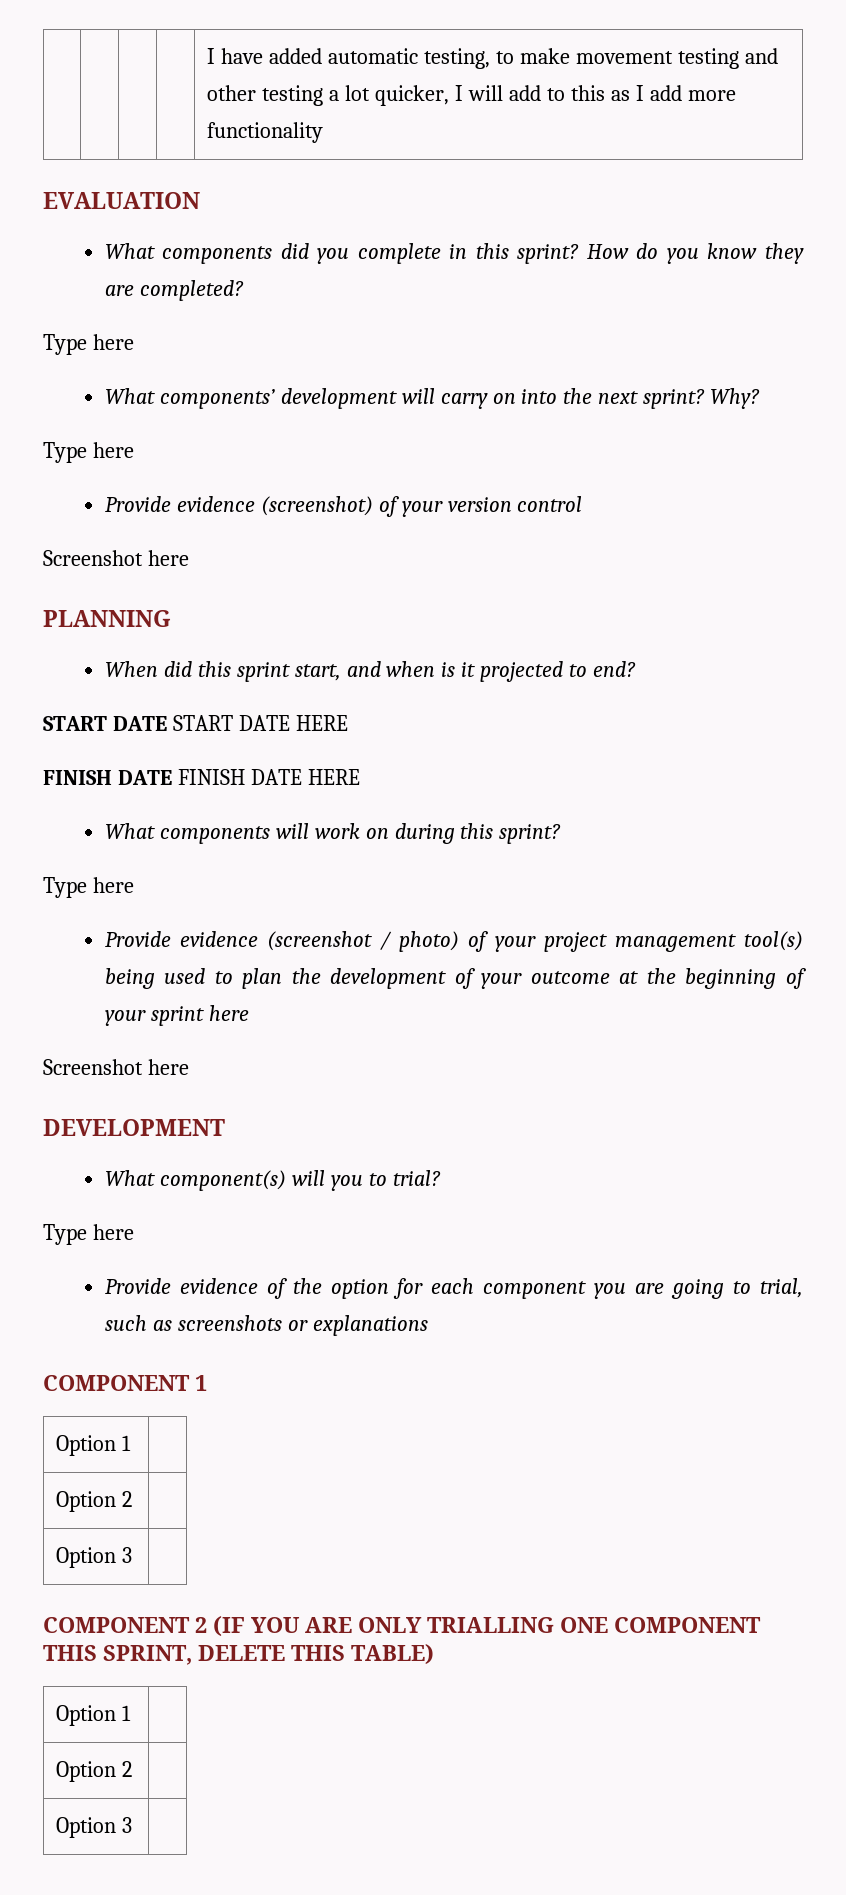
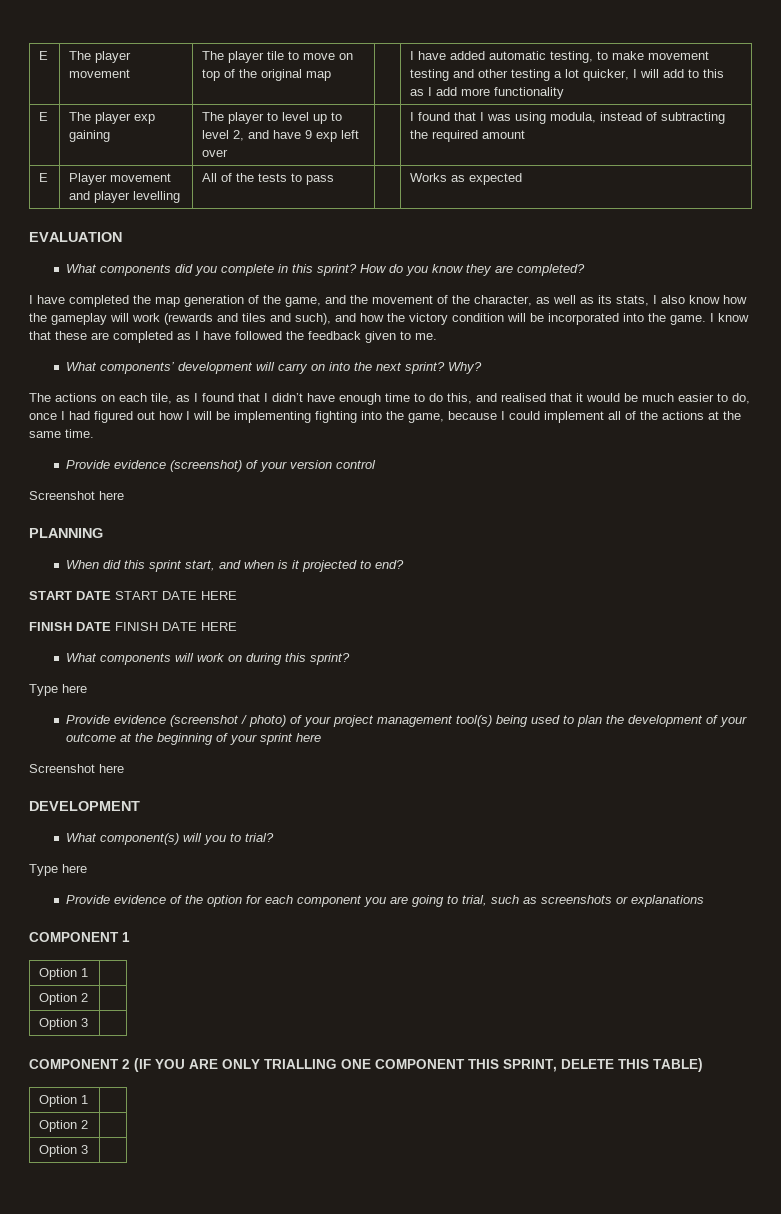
- | | | | I have added automatic testing, to make movement testing and other testing a lot quicker, I will add to this as I add more functionality
+ E | The player movement | The player tile to move on top of the original map | | I have added automatic testing, to make movement testing and other testing a lot quicker, I will add to this as I add more functionality
+ E | The player exp gaining | The player to level up to level 2, and have 9 exp left over | | I found that I was using modula, instead of subtracting the required amount
+ E | Player movement and player levelling | All of the tests to pass | | Works as expected
  How do you know they are completed?
- Type here
+ I have completed the map generation of the game, and the movement of the character, as well as its stats, I also know how the gameplay will work (rewards and tiles and such), and how the victory condition will be incorporated into the game. I know that these are completed as I have followed the feedback given to me.
  Why?
- Type here
+ The actions on each tile, as I found that I didn’t have enough time to do this, and realised that it would be much easier to do, once I had figured out how I will be implementing fighting into the game, because I could implement all of the actions at the same time.

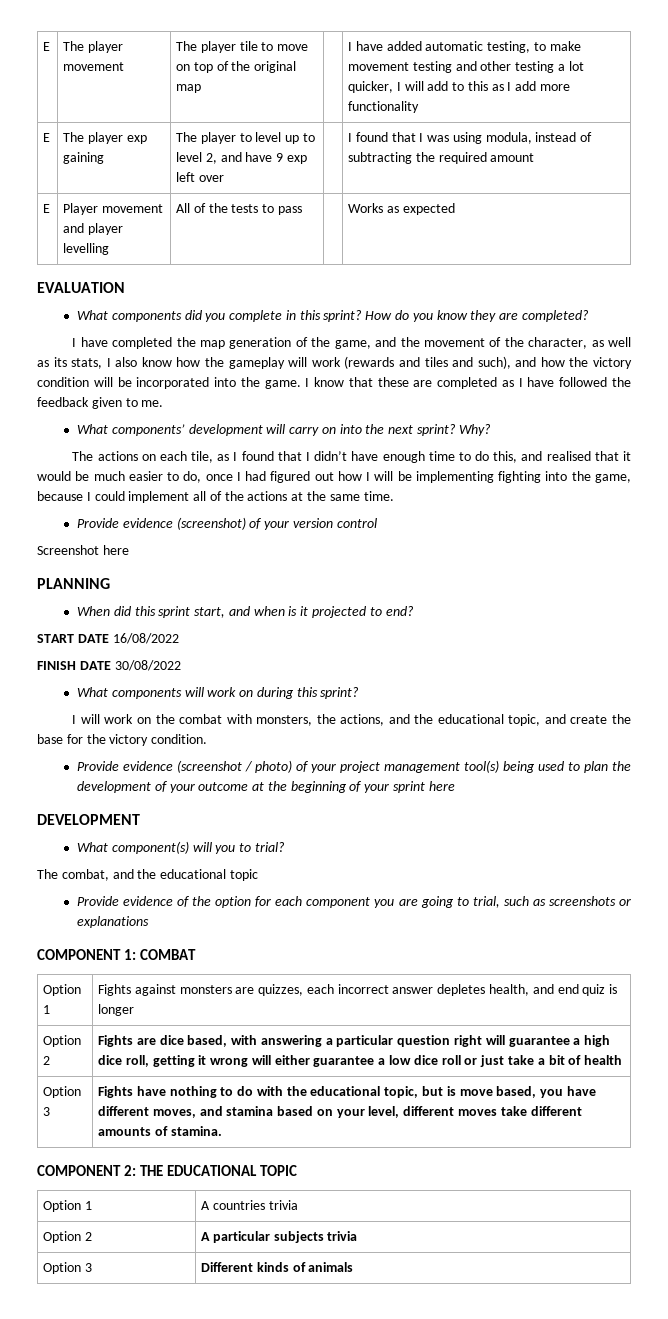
- START DATE START DATE HERE
- FINISH DATE FINISH DATE HERE
+ START DATE 16/08/2022
+ FINISH DATE 30/08/2022
  What components will work on during this sprint?
- Type here
+ I will work on the combat with monsters, the actions, and the educational topic, and create the base for the victory condition.
  Provide evidence (screenshot / photo) of your project management tool(s) being used to plan the development of your outcome at the beginning of your sprint here
- Screenshot here
  What component(s) will you to trial?
- Type here
+ The combat, and the educational topic
- COMPONENT 1
- Option 1 |
- Option 2 |
- Option 3 |
- COMPONENT 2 (IF YOU ARE ONLY TRIALLING ONE COMPONENT THIS SPRINT, DELETE THIS TABLE)
- Option 1 |
- Option 2 |
- Option 3 |
+ COMPONENT 1: COMBAT
+ Option 1 | Fights against monsters are quizzes, each incorrect answer depletes health, and end quiz is longer
+ Option 2 | Fights are dice based, with answering a particular question right will guarantee a high dice roll, getting it wrong will either guarantee a low dice roll or just take a bit of health
+ Option 3 | Fights have nothing to do with the educational topic, but is move based, you have different moves, and stamina based on your level, different moves take different amounts of stamina.
+ COMPONENT 2: THE EDUCATIONAL TOPIC
+ Option 1 | A countries trivia
+ Option 2 | A particular subjects trivia
+ Option 3 | Different kinds of animals

